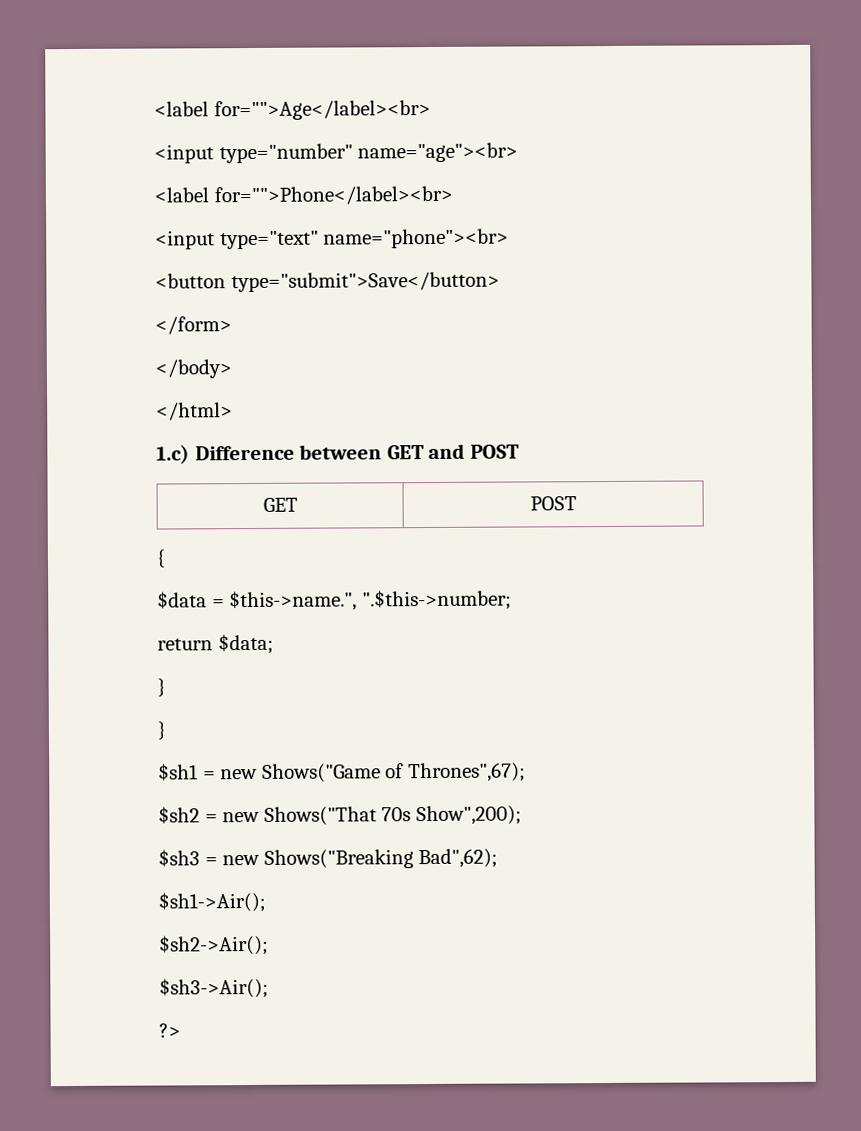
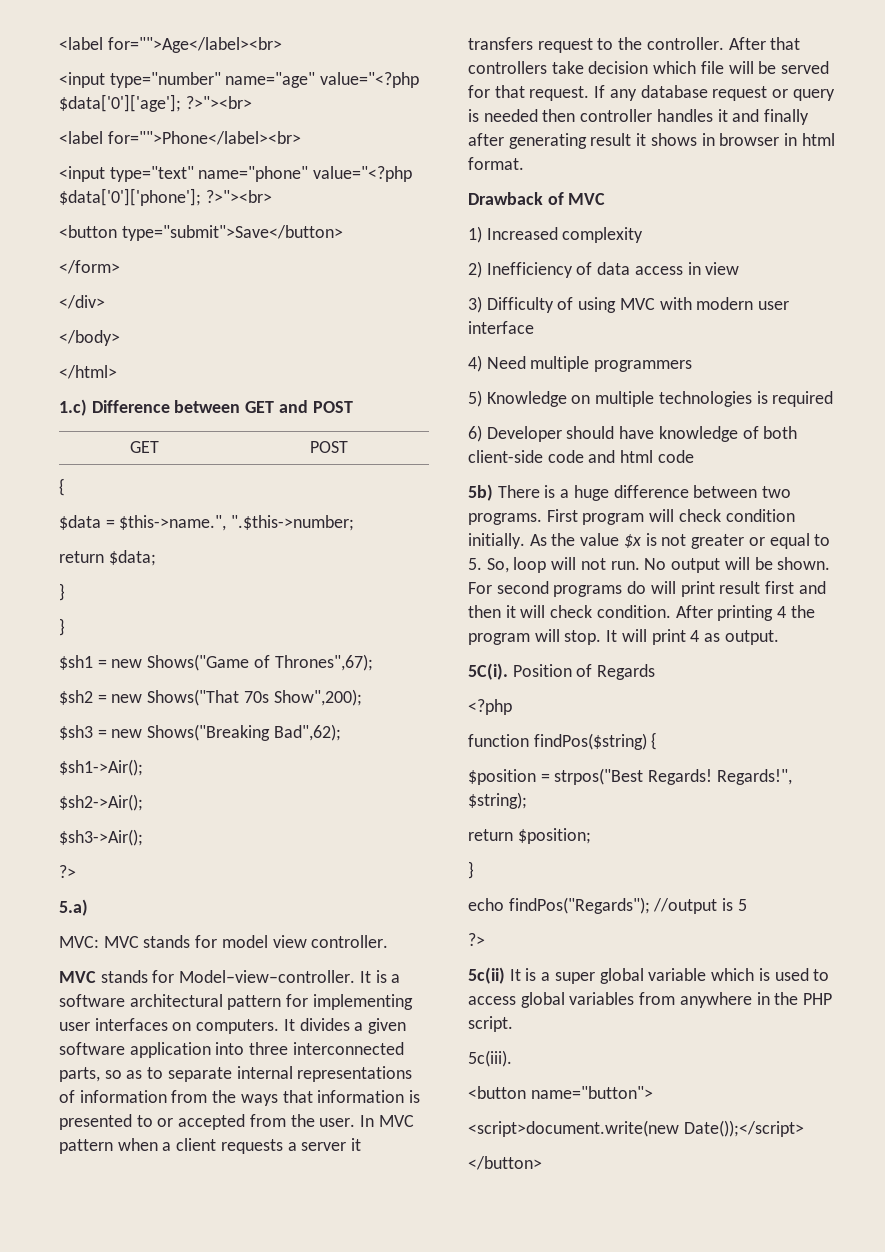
- <input type="number" name="age"><br>
+ <input type="number" name="age" value="<?php $data['0']['age']; ?>"><br>
- <input type="text" name="phone"><br>
+ <input type="text" name="phone" value="<?php $data['0']['phone']; ?>"><br>
+ </div>
+ 5.a)
+ MVC: MVC stands for model view controller.
+ MVC stands for Model–view–controller. It is a software architectural pattern for implementing user interfaces on computers. It divides a given software application into three interconnected parts, so as to separate internal representations of information from the ways that information is presented to or accepted from the user. In MVC pattern when a client requests a server it transfers request to the controller. After that controllers take decision which file will be served for that request. If any database request or query is needed then controller handles it and finally after generating result it shows in browser in html format.
+ Drawback of MVC
+ 1) Increased complexity
+ 2) Inefficiency of data access in view
+ 3) Difficulty of using MVC with modern user interface
+ 4) Need multiple programmers
+ 5) Knowledge on multiple technologies is required
+ 6) Developer should have knowledge of both client-side code and html code
+ 5b) There is a huge difference between two programs. First program will check condition initially. As the value $x is not greater or equal to 5. So, loop will not run. No output will be shown. For second programs do will print result first and then it will check condition. After printing 4 the program will stop. It will print 4 as output.
+ 5C(i). Position of Regards
+ <?php
+ function findPos($string) {
+ $position = strpos("Best Regards! Regards!", $string);
+ return $position;
+ }
+ echo findPos("Regards"); //output is 5
+ ?>
+ 5c(ii) It is a super global variable which is used to access global variables from anywhere in the PHP script.
+ 5c(iii).
+ <button name="button">
+ <script>document.write(new Date());</script>
+ </button>

